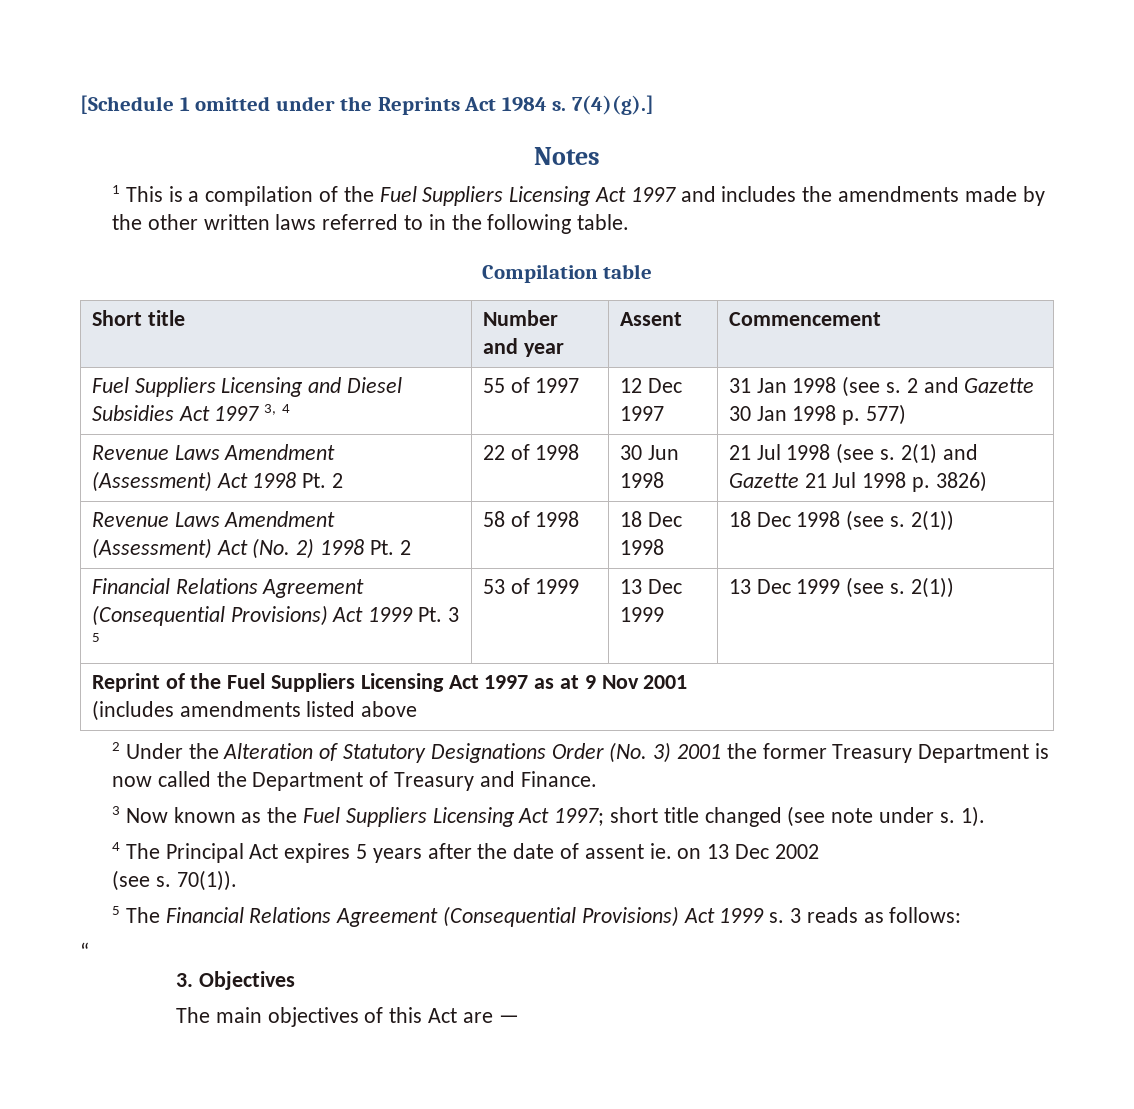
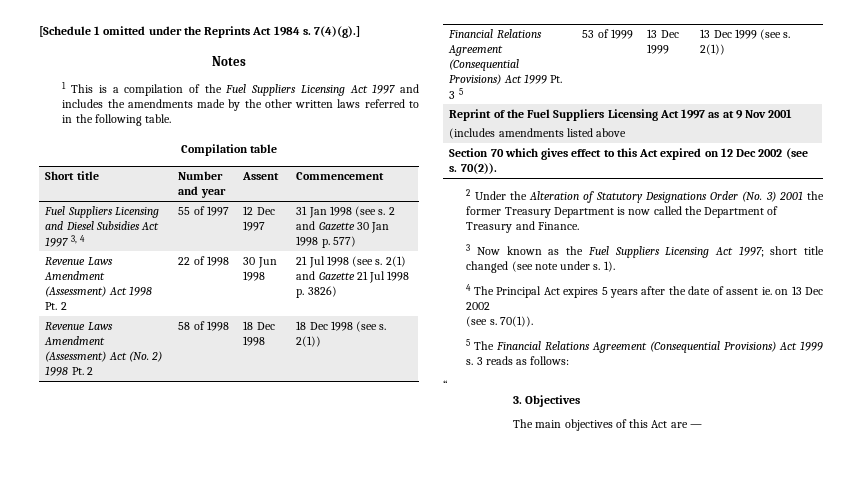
+ Section 70 which gives effect to this Act expired on 12 Dec 2002 (see s. 70(2)).

